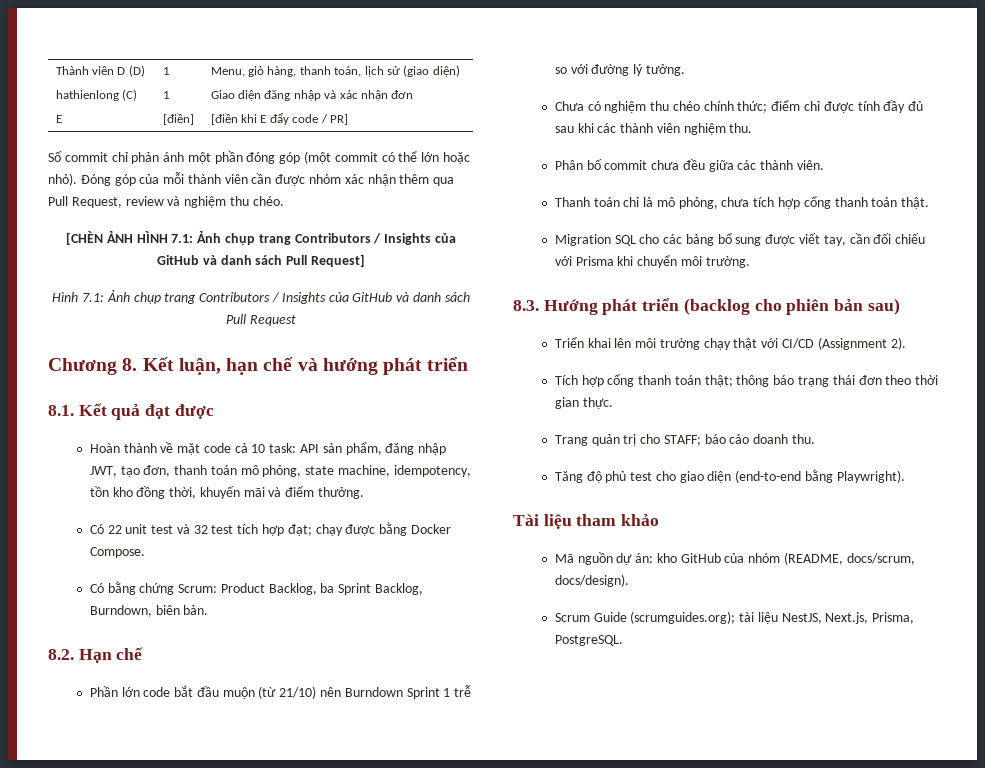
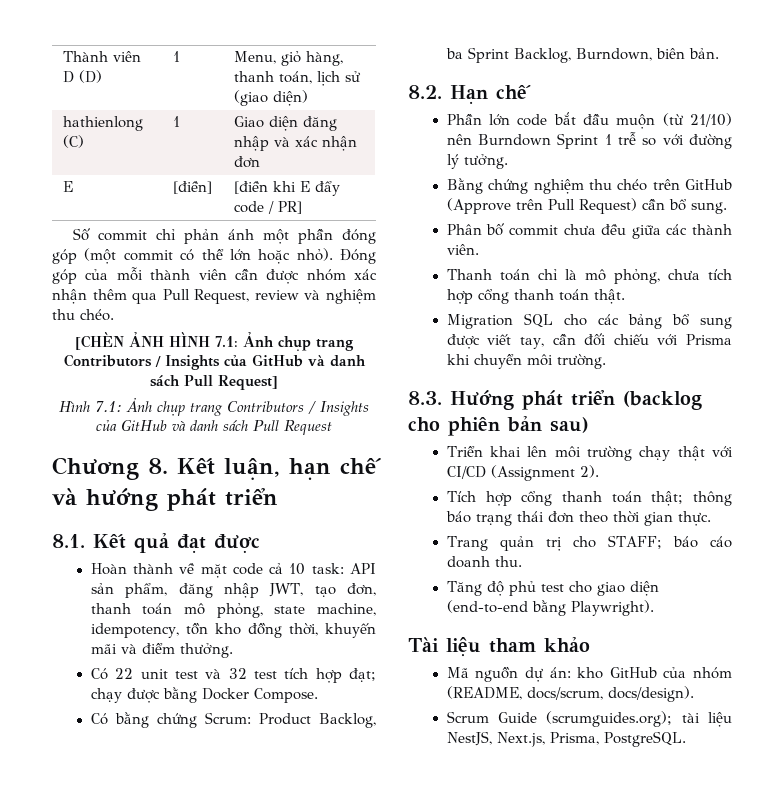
- Chưa có nghiệm thu chéo chính thức; điểm chỉ được tính đầy đủ sau khi các thành viên nghiệm thu.
+ Bằng chứng nghiệm thu chéo trên GitHub (Approve trên Pull Request) cần bổ sung.

